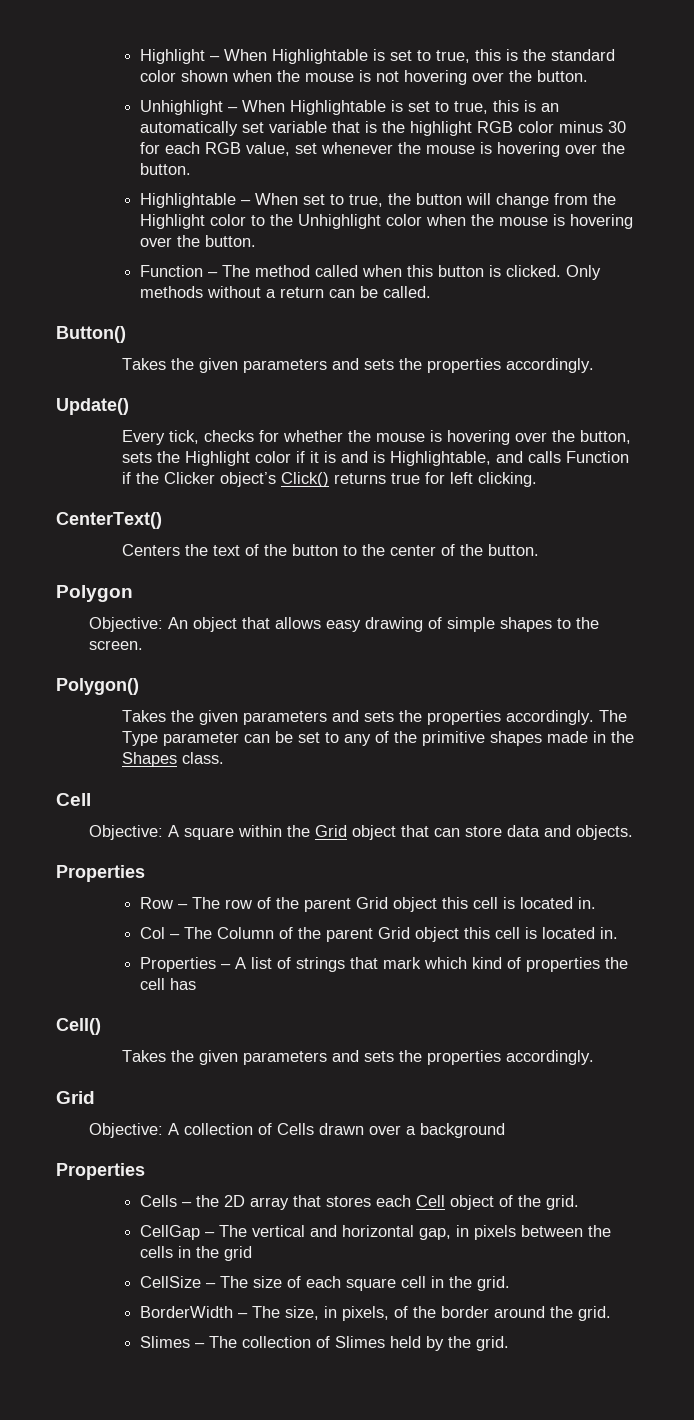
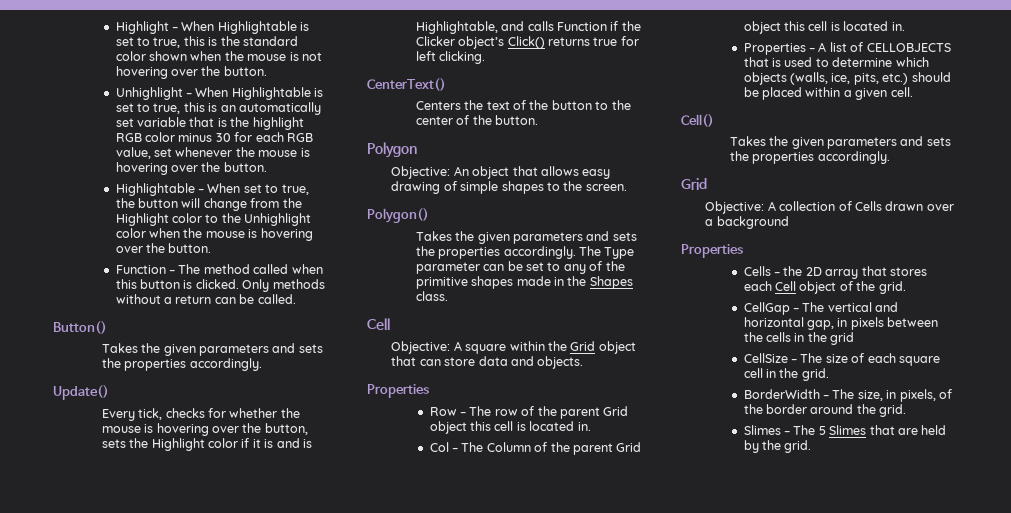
- Properties – A list of strings that mark which kind of properties the cell has
+ Properties – A list of CELLOBJECTS that is used to determine which objects (walls, ice, pits, etc.) should be placed within a given cell.
- Slimes – The collection of Slimes held by the grid.
+ Slimes – The 5 Slimes that are held by the grid.

